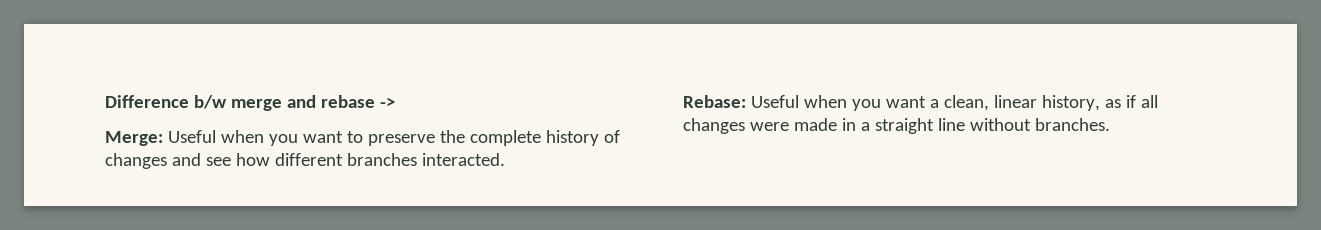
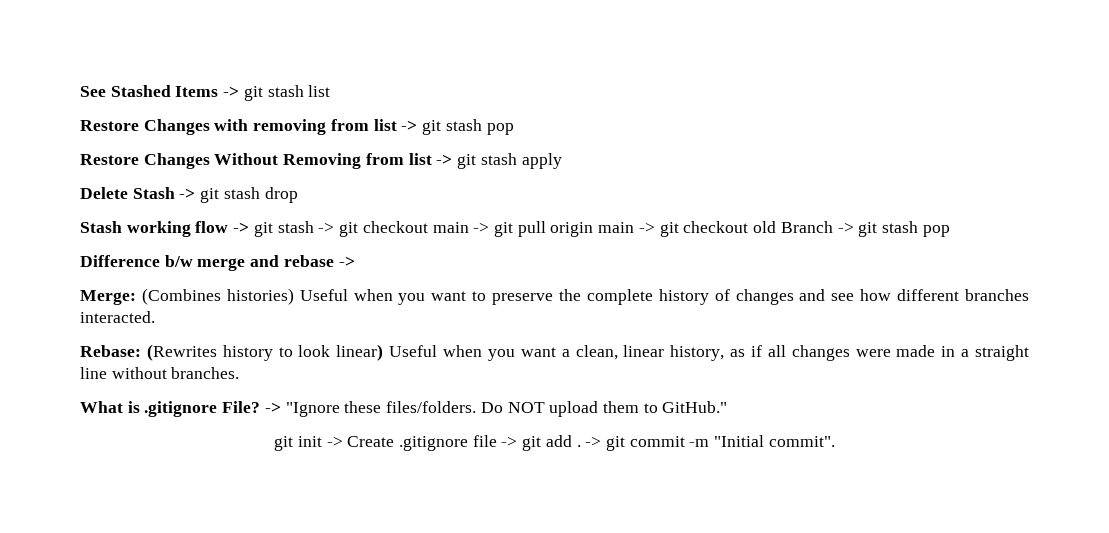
+ See Stashed Items -> git stash list
+ Restore Changes with removing from list -> git stash pop
+ Restore Changes Without Removing from list -> git stash apply
+ Delete Stash -> git stash drop
+ Stash working flow -> git stash -> git checkout main -> git pull origin main -> git checkout old Branch -> git stash pop
- Merge: Useful when you want to preserve the complete history of changes and see how different branches interacted.
+ Merge: (Combines histories) Useful when you want to preserve the complete history of changes and see how different branches interacted.
- Rebase: Useful when you want a clean, linear history, as if all changes were made in a straight line without branches.
+ Rebase: (Rewrites history to look linear) Useful when you want a clean, linear history, as if all changes were made in a straight line without branches.
+ What is .gitignore File? -> "Ignore these files/folders. Do NOT upload them to GitHub."
+ git init -> Create .gitignore file -> git add . -> git commit -m "Initial commit".

